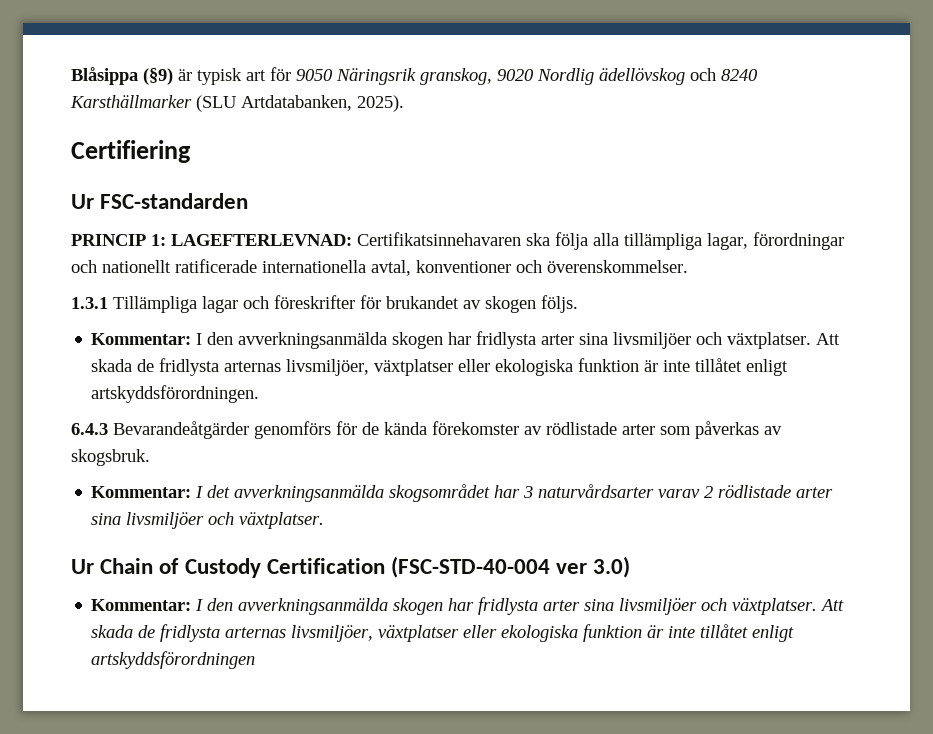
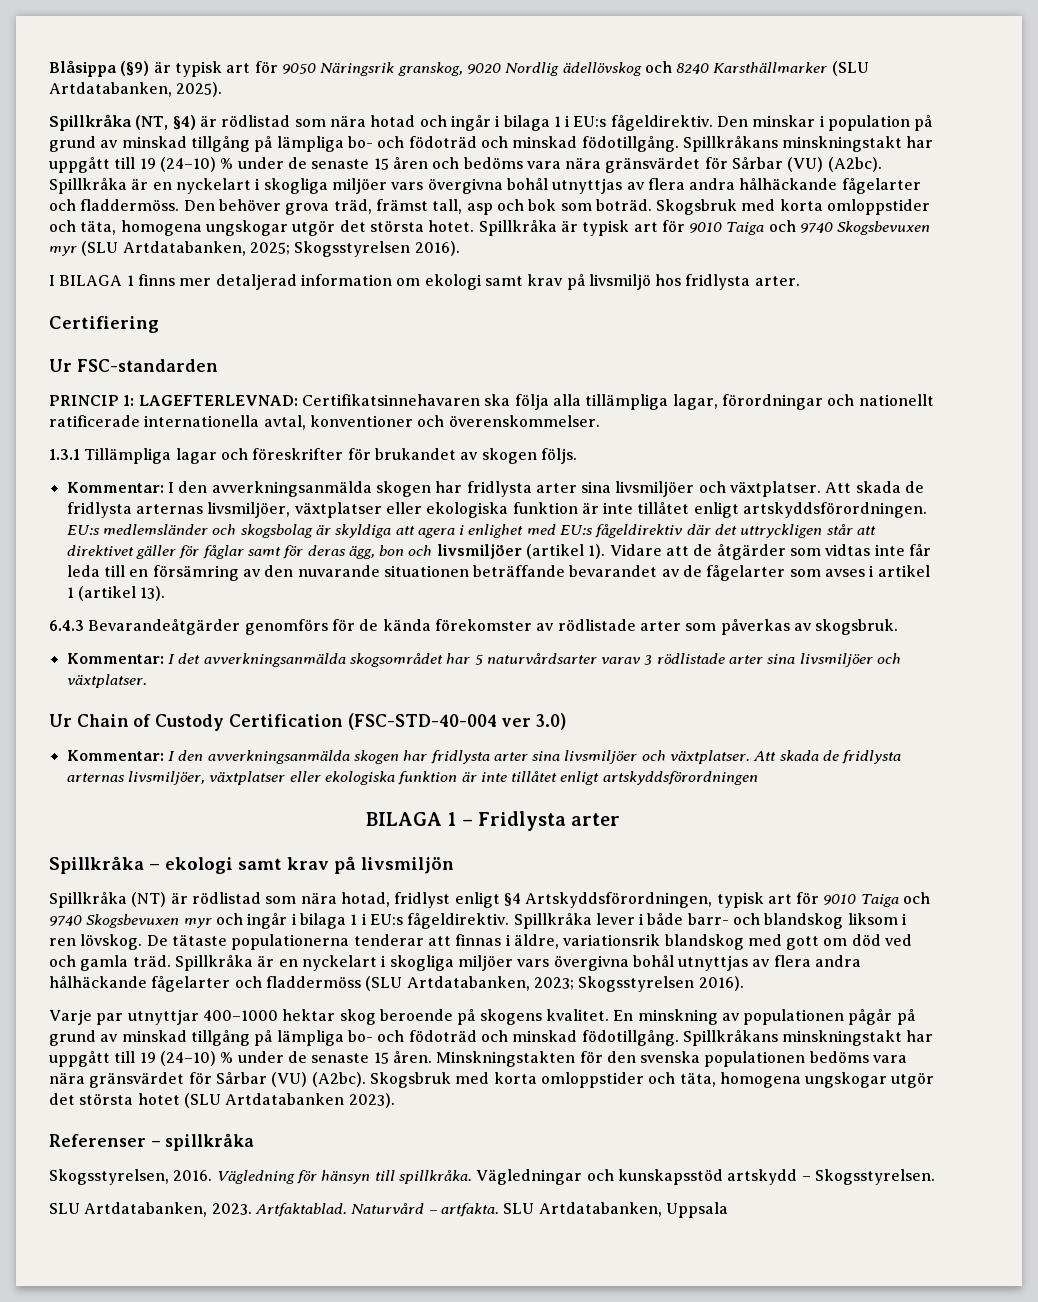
+ Spillkråka (NT, §4) är rödlistad som nära hotad och ingår i bilaga 1 i EU:s fågeldirektiv. Den minskar i population på grund av minskad tillgång på lämpliga bo- och födoträd och minskad födotillgång. Spillkråkans minskningstakt har uppgått till 19 (24–10) % under de senaste 15 åren och bedöms vara nära gränsvärdet för Sårbar (VU) (A2bc). Spillkråka är en nyckelart i skogliga miljöer vars övergivna bohål utnyttjas av flera andra hålhäckande fågelarter och fladdermöss. Den behöver grova träd, främst tall, asp och bok som boträd. Skogsbruk med korta omloppstider och täta, homogena ungskogar utgör det största hotet. Spillkråka är typisk art för 9010 Taiga och 9740 Skogsbevuxen myr (SLU Artdatabanken, 2025; Skogsstyrelsen 2016).
+ I BILAGA 1 finns mer detaljerad information om ekologi samt krav på livsmiljö hos fridlysta arter.
+ EU:s medlemsländer och skogsbolag är skyldiga att agera i enlighet med EU:s fågeldirektiv där det uttryckligen står att direktivet gäller för fåglar samt för deras ägg, bon och livsmiljöer (artikel 1). Vidare att de åtgärder som vidtas inte får leda till en försämring av den nuvarande situationen beträffande bevarandet av de fågelarter som avses i artikel 1 (artikel 13).
- Kommentar: I det avverkningsanmälda skogsområdet har 3 naturvårdsarter varav 2 rödlistade arter sina livsmiljöer och växtplatser.
+ Kommentar: I det avverkningsanmälda skogsområdet har 5 naturvårdsarter varav 3 rödlistade arter sina livsmiljöer och växtplatser.
+ BILAGA 1 – Fridlysta arter
+ Spillkråka – ekologi samt krav på livsmiljön
+ Spillkråka (NT) är rödlistad som nära hotad, fridlyst enligt §4 Artskyddsförordningen, typisk art för 9010 Taiga och 9740 Skogsbevuxen myr och ingår i bilaga 1 i EU:s fågeldirektiv. Spillkråka lever i både barr- och blandskog liksom i ren lövskog. De tätaste populationerna tenderar att finnas i äldre, variationsrik blandskog med gott om död ved och gamla träd. Spillkråka är en nyckelart i skogliga miljöer vars övergivna bohål utnyttjas av flera andra hålhäckande fågelarter och fladdermöss (SLU Artdatabanken, 2023; Skogsstyrelsen 2016).
+ Varje par utnyttjar 400–1000 hektar skog beroende på skogens kvalitet. En minskning av populationen pågår på grund av minskad tillgång på lämpliga bo- och födoträd och minskad födotillgång. Spillkråkans minskningstakt har uppgått till 19 (24–10) % under de senaste 15 åren. Minskningstakten för den svenska populationen bedöms vara nära gränsvärdet för Sårbar (VU) (A2bc). Skogsbruk med korta omloppstider och täta, homogena ungskogar utgör det största hotet (SLU Artdatabanken 2023).
+ Referenser – spillkråka
+ Skogsstyrelsen, 2016. Vägledning för hänsyn till spillkråka. Vägledningar och kunskapsstöd artskydd – Skogsstyrelsen.
+ SLU Artdatabanken, 2023. Artfaktablad. Naturvård – artfakta. SLU Artdatabanken, Uppsala

